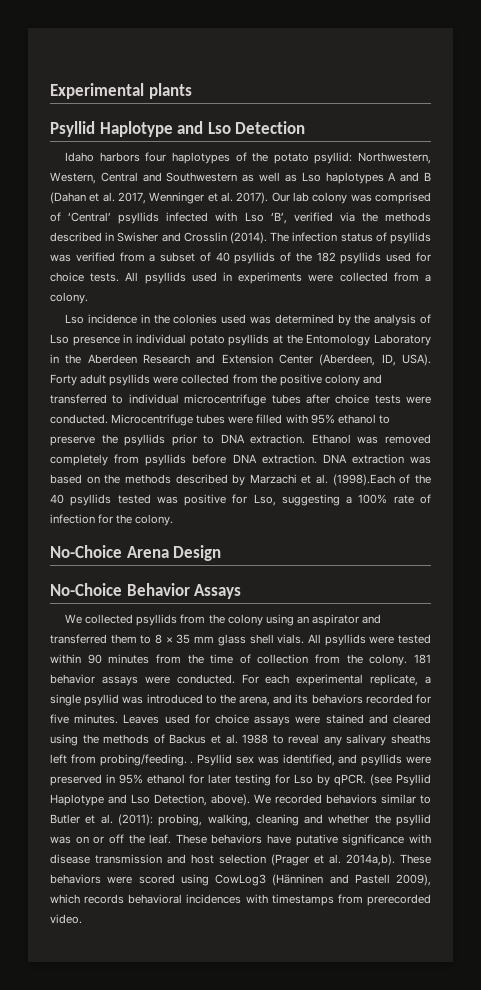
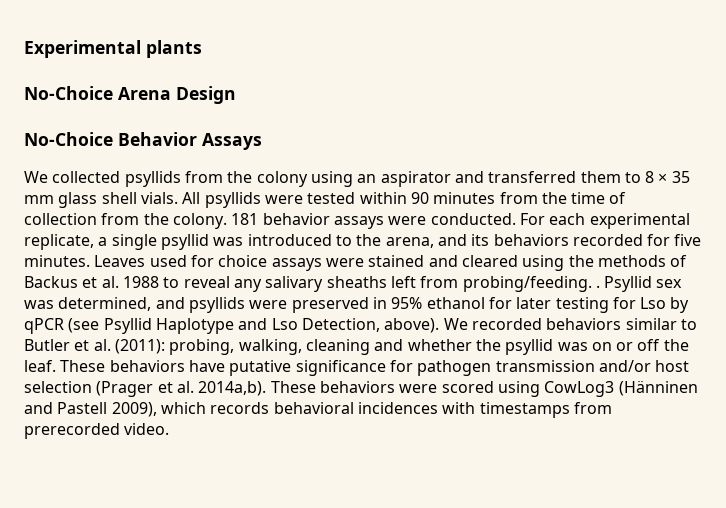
- Psyllid Haplotype and Lso Detection
- Idaho harbors four haplotypes of the potato psyllid: Northwestern, Western, Central and Southwestern as well as Lso haplotypes A and B (Dahan et al. 2017, Wenninger et al. 2017). Our lab colony was comprised of ‘Central’ psyllids infected with Lso ‘B’, verified via the methods described in Swisher and Crosslin (2014). The infection status of psyllids was verified from a subset of 40 psyllids of the 182 psyllids used for choice tests. All psyllids used in experiments were collected from a colony.
- Lso incidence in the colonies used was determined by the analysis of Lso presence in individual potato psyllids at the Entomology Laboratory in the Aberdeen Research and Extension Center (Aberdeen, ID, USA). Forty adult psyllids were collected from the positive colony and transferred to individual microcentrifuge tubes after choice tests were conducted. Microcentrifuge tubes were filled with 95% ethanol to preserve the psyllids prior to DNA extraction. Ethanol was removed completely from psyllids before DNA extraction. DNA extraction was based on the methods described by Marzachi et al. (1998).Each of the 40 psyllids tested was positive for Lso, suggesting a 100% rate of infection for the colony.
- Psyllid sex was identified, and psyllids were preserved in 95% ethanol for later testing for Lso by qPCR. (see Psyllid Haplotype and Lso Detection, above).
+ Psyllid sex was determined, and psyllids were preserved in 95% ethanol for later testing for Lso by qPCR (see Psyllid Haplotype and Lso Detection, above).
- These behaviors have putative significance with disease transmission and host selection (Prager et al. 2014a,b).
+ These behaviors have putative significance for pathogen transmission and/or host selection (Prager et al. 2014a,b).

